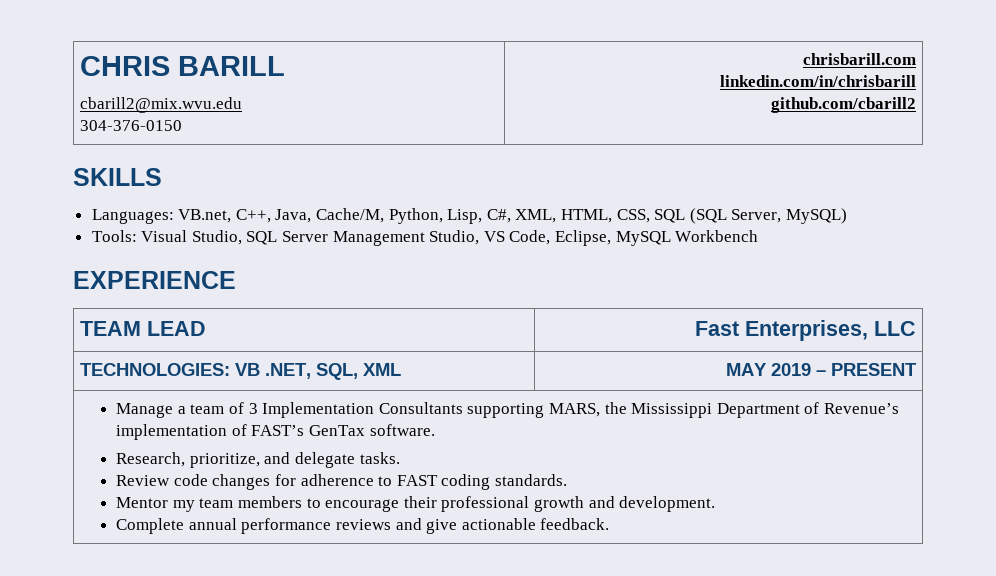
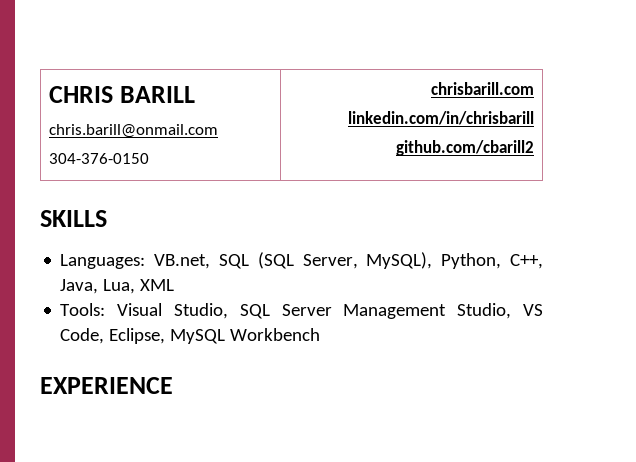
  CHRIS BARILL
- cbarill2@mix.wvu.edu
+ chris.barill@onmail.com
- Languages: VB.net, C++, Java, Cache/M, Python, Lisp, C#, XML, HTML, CSS, SQL (SQL Server, MySQL)
+ Languages: VB.net, SQL (SQL Server, MySQL), Python, C++, Java, Lua, XML
- TEAM LEAD | Fast Enterprises, LLC
- TECHNOLOGIES: VB .NET, SQL, XML | MAY 2019 – PRESENT
- Manage a team of 3 Implementation Consultants supporting MARS, the Mississippi Department of Revenue’s implementation of FAST’s GenTax software.
- Research, prioritize, and delegate tasks.
- Review code changes for adherence to FAST coding standards.
- Mentor my team members to encourage their professional growth and development.
- Complete annual performance reviews and give actionable feedback.

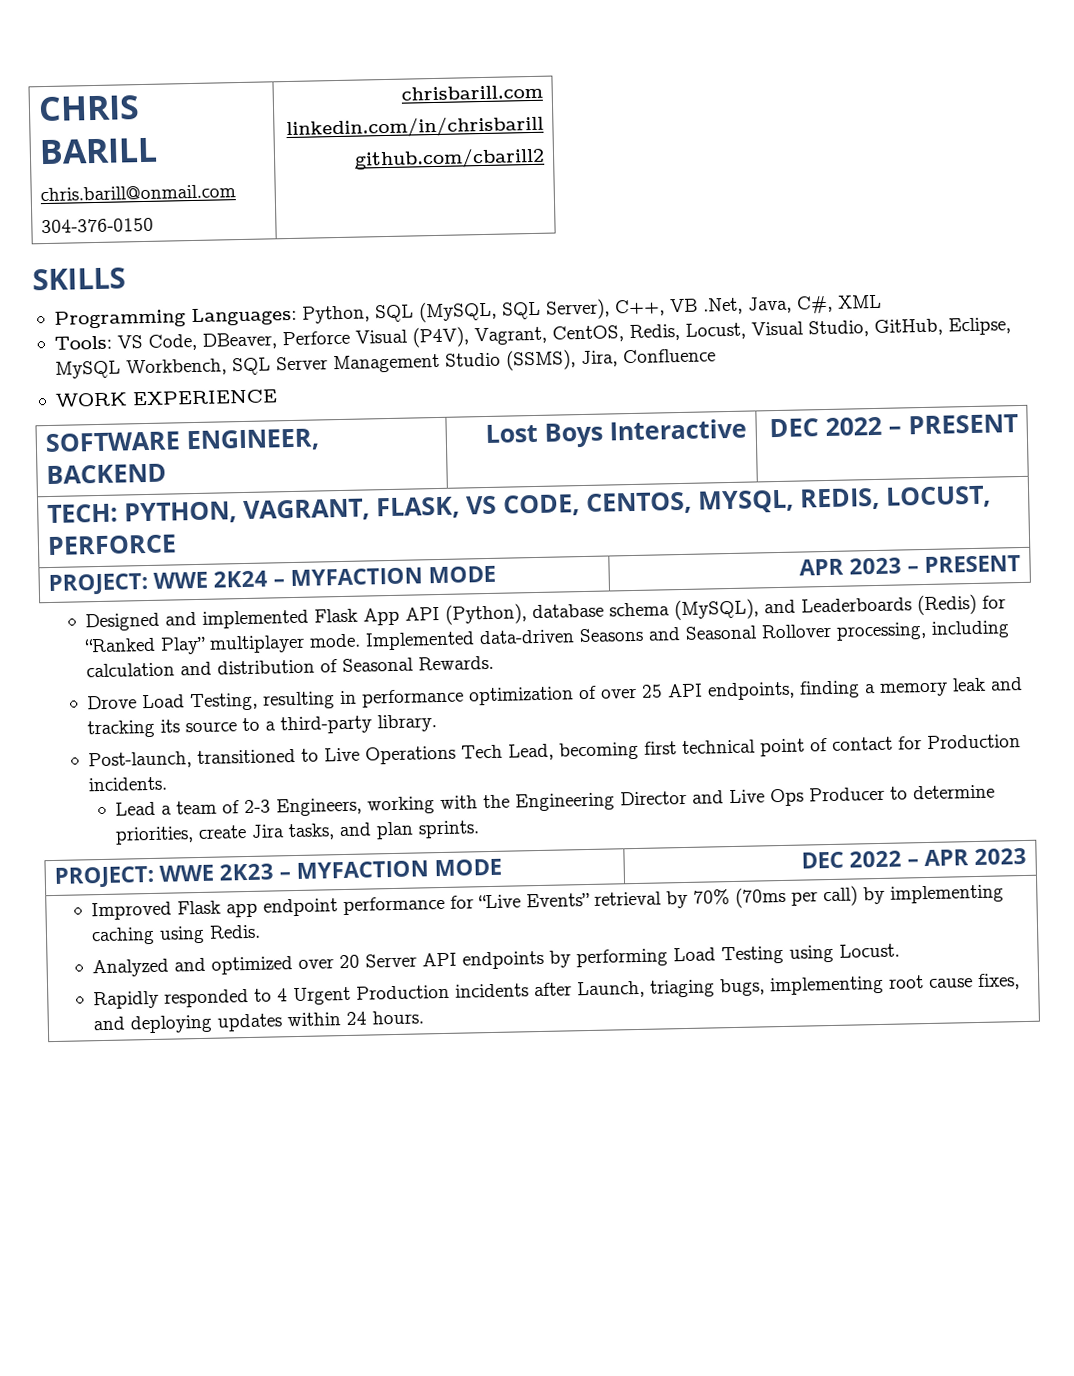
- Languages: VB.net, SQL (SQL Server, MySQL), Python, C++, Java, Lua, XML
- Tools: Visual Studio, SQL Server Management Studio, VS Code, Eclipse, MySQL Workbench
- EXPERIENCE
+ Programming Languages: Python, SQL (MySQL, SQL Server), C++, VB .Net, Java, C#, XML
+ Tools: VS Code, DBeaver, Perforce Visual (P4V), Vagrant, CentOS, Redis, Locust, Visual Studio, GitHub, Eclipse, MySQL Workbench, SQL Server Management Studio (SSMS), Jira, Confluence
+ WORK EXPERIENCE
+ SOFTWARE ENGINEER, BACKEND | Lost Boys Interactive | DEC 2022 – PRESENT
+ TECH: PYTHON, VAGRANT, FLASK, VS CODE, CENTOS, MYSQL, REDIS, LOCUST, PERFORCE
+ PROJECT: WWE 2K24 – MYFACTION MODE | APR 2023 – PRESENT
+ Designed and implemented Flask App API (Python), database schema (MySQL), and Leaderboards (Redis) for “Ranked Play” multiplayer mode. Implemented data-driven Seasons and Seasonal Rollover processing, including calculation and distribution of Seasonal Rewards.
+ Drove Load Testing, resulting in performance optimization of over 25 API endpoints, finding a memory leak and tracking its source to a third-party library.
+ Post-launch, transitioned to Live Operations Tech Lead, becoming first technical point of contact for Production incidents.
+ Lead a team of 2-3 Engineers, working with the Engineering Director and Live Ops Producer to determine priorities, create Jira tasks, and plan sprints.
+ PROJECT: WWE 2K23 – MYFACTION MODE | DEC 2022 – APR 2023
+ Improved Flask app endpoint performance for “Live Events” retrieval by 70% (70ms per call) by implementing caching using Redis.
+ Analyzed and optimized over 20 Server API endpoints by performing Load Testing using Locust.
+ Rapidly responded to 4 Urgent Production incidents after Launch, triaging bugs, implementing root cause fixes, and deploying updates within 24 hours.

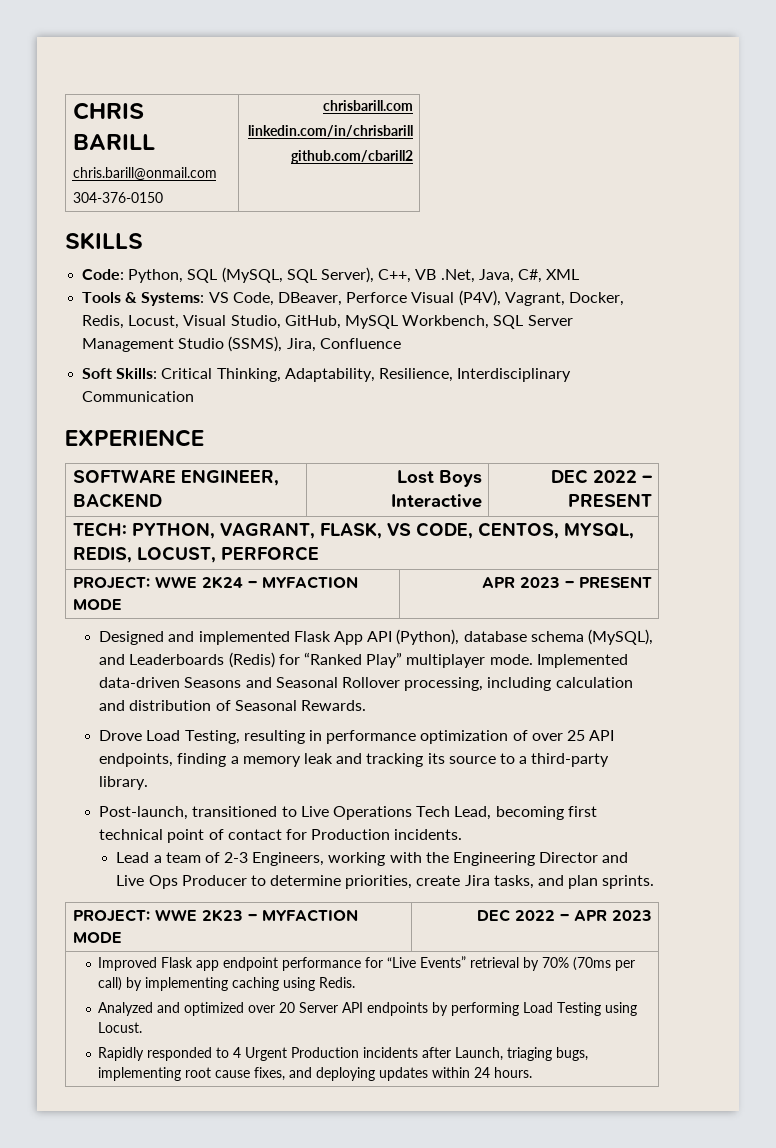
- Programming Languages: Python, SQL (MySQL, SQL Server), C++, VB .Net, Java, C#, XML
+ Code: Python, SQL (MySQL, SQL Server), C++, VB .Net, Java, C#, XML
- Tools: VS Code, DBeaver, Perforce Visual (P4V), Vagrant, CentOS, Redis, Locust, Visual Studio, GitHub, Eclipse, MySQL Workbench, SQL Server Management Studio (SSMS), Jira, Confluence
+ Tools & Systems: VS Code, DBeaver, Perforce Visual (P4V), Vagrant, Docker, Redis, Locust, Visual Studio, GitHub, MySQL Workbench, SQL Server Management Studio (SSMS), Jira, Confluence
- WORK EXPERIENCE
+ Soft Skills: Critical Thinking, Adaptability, Resilience, Interdisciplinary Communication
+ EXPERIENCE

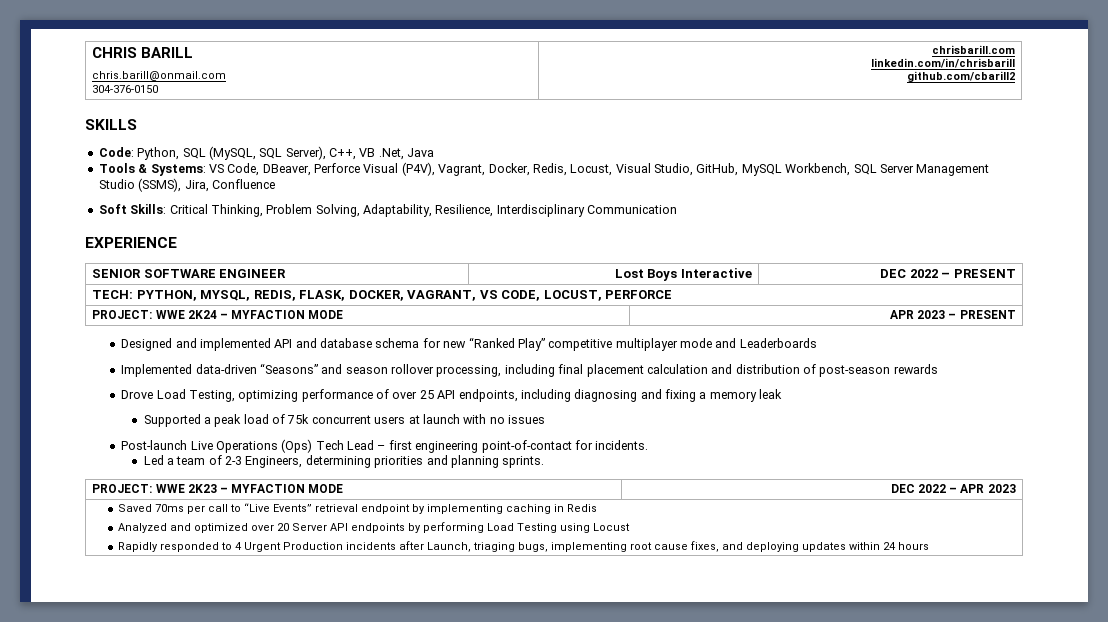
- Code: Python, SQL (MySQL, SQL Server), C++, VB .Net, Java, C#, XML
+ Code: Python, SQL (MySQL, SQL Server), C++, VB .Net, Java
- Soft Skills: Critical Thinking, Adaptability, Resilience, Interdisciplinary Communication
+ Soft Skills: Critical Thinking, Problem Solving, Adaptability, Resilience, Interdisciplinary Communication
- SOFTWARE ENGINEER, BACKEND | Lost Boys Interactive | DEC 2022 – PRESENT
+ SENIOR SOFTWARE ENGINEER | Lost Boys Interactive | DEC 2022 – PRESENT
- TECH: PYTHON, VAGRANT, FLASK, VS CODE, CENTOS, MYSQL, REDIS, LOCUST, PERFORCE
+ TECH: PYTHON, MYSQL, REDIS, FLASK, DOCKER, VAGRANT, VS CODE, LOCUST, PERFORCE
- Designed and implemented Flask App API (Python), database schema (MySQL), and Leaderboards (Redis) for “Ranked Play” multiplayer mode. Implemented data-driven Seasons and Seasonal Rollover processing, including calculation and distribution of Seasonal Rewards.
+ Designed and implemented API and database schema for new “Ranked Play” competitive multiplayer mode and Leaderboards
+ Implemented data-driven “Seasons” and season rollover processing, including final placement calculation and distribution of post-season rewards
- Drove Load Testing, resulting in performance optimization of over 25 API endpoints, finding a memory leak and tracking its source to a third-party library.
- Post-launch, transitioned to Live Operations Tech Lead, becoming first technical point of contact for Production incidents.
+ Drove Load Testing, optimizing performance of over 25 API endpoints, including diagnosing and fixing a memory leak
+ Supported a peak load of 75k concurrent users at launch with no issues
+ Post-launch Live Operations (Ops) Tech Lead – first engineering point-of-contact for incidents.
- Lead a team of 2-3 Engineers, working with the Engineering Director and Live Ops Producer to determine priorities, create Jira tasks, and plan sprints.
+ Led a team of 2-3 Engineers, determining priorities and planning sprints.
- Improved Flask app endpoint performance for “Live Events” retrieval by 70% (70ms per call) by implementing caching using Redis.
+ Saved 70ms per call to “Live Events” retrieval endpoint by implementing caching in Redis
- Analyzed and optimized over 20 Server API endpoints by performing Load Testing using Locust.
+ Analyzed and optimized over 20 Server API endpoints by performing Load Testing using Locust
- Rapidly responded to 4 Urgent Production incidents after Launch, triaging bugs, implementing root cause fixes, and deploying updates within 24 hours.
+ Rapidly responded to 4 Urgent Production incidents after Launch, triaging bugs, implementing root cause fixes, and deploying updates within 24 hours

